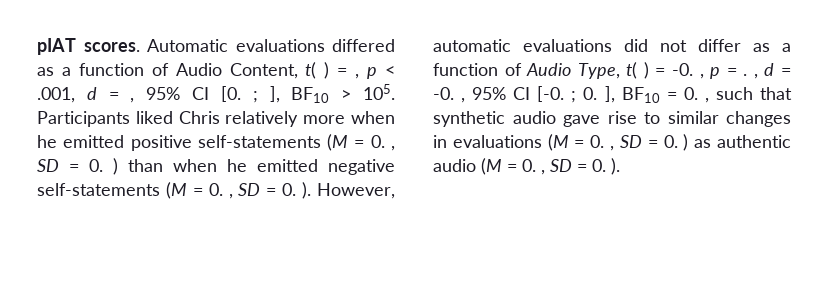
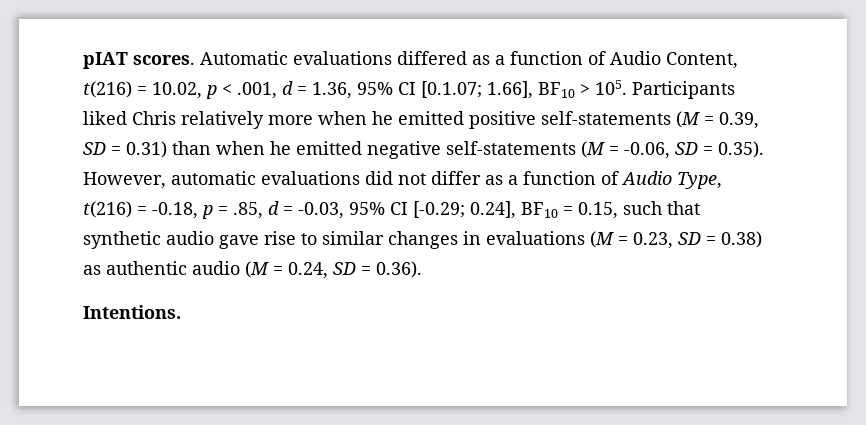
- Automatic evaluations differed as a function of Audio Content, t( ) = , p < .001, d = , 95% CI [0. ; ], BF10 > 105. Participants liked Chris relatively more when he emitted positive self-statements (M = 0. , SD = 0. ) than when he emitted negative self-statements (M = 0. , SD = 0. ). However, automatic evaluations did not differ as a function of Audio Type, t( ) = -0. , p = . , d = -0. , 95% CI [-0. ; 0. ], BF10 = 0. , such that synthetic audio gave rise to similar changes in evaluations (M = 0. , SD = 0. ) as authentic audio (M = 0. , SD = 0. ).
+ Automatic evaluations differed as a function of Audio Content, t(216) = 10.02, p < .001, d = 1.36, 95% CI [0.1.07; 1.66], BF10 > 105. Participants liked Chris relatively more when he emitted positive self-statements (M = 0.39, SD = 0.31) than when he emitted negative self-statements (M = -0.06, SD = 0.35). However, automatic evaluations did not differ as a function of Audio Type, t(216) = -0.18, p = .85, d = -0.03, 95% CI [-0.29; 0.24], BF10 = 0.15, such that synthetic audio gave rise to similar changes in evaluations (M = 0.23, SD = 0.38) as authentic audio (M = 0.24, SD = 0.36).
+ Intentions.

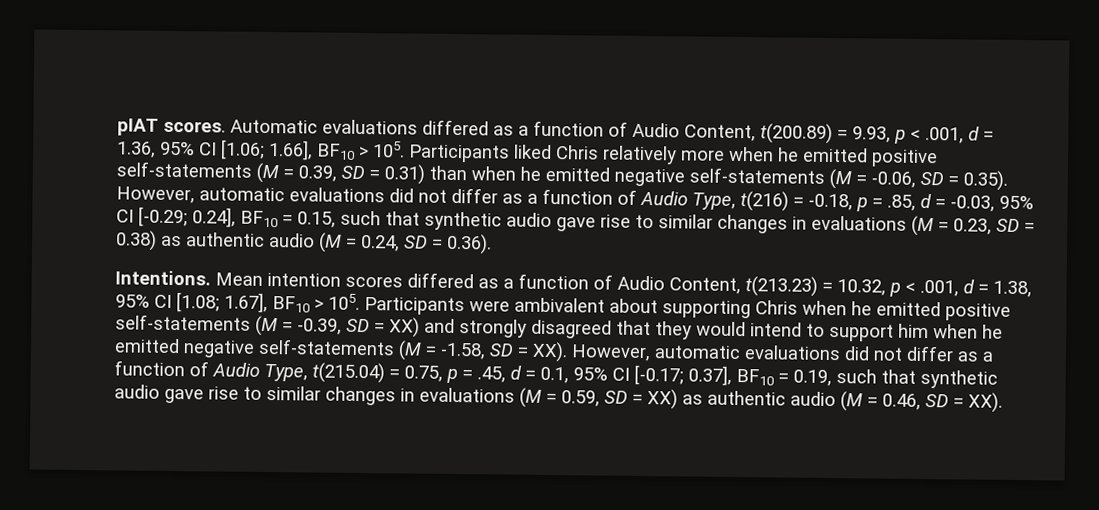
- Automatic evaluations differed as a function of Audio Content, t(216) = 10.02, p < .001, d = 1.36, 95% CI [0.1.07;
+ Automatic evaluations differed as a function of Audio Content, t(200.89) = 9.93, p < .001, d = 1.36, 95% CI [1.06;
+ Mean intention scores differed as a function of Audio Content, t(213.23) = 10.32, p < .001, d = 1.38, 95% CI [1.08; 1.67], BF10 > 105. Participants were ambivalent about supporting Chris when he emitted positive self-statements (M = -0.39, SD = XX) and strongly disagreed that they would intend to support him when he emitted negative self-statements (M = -1.58, SD = XX). However, automatic evaluations did not differ as a function of Audio Type, t(215.04) = 0.75, p = .45, d = 0.1, 95% CI [-0.17; 0.37], BF10 = 0.19, such that synthetic audio gave rise to similar changes in evaluations (M = 0.59, SD = XX) as authentic audio (M = 0.46, SD = XX).

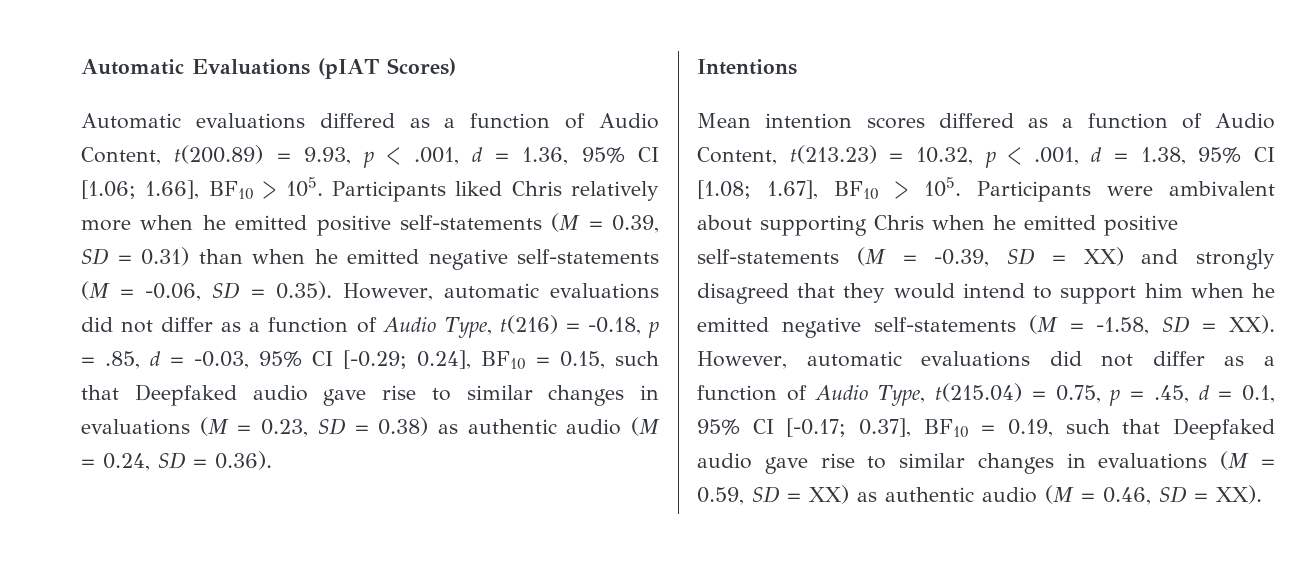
- pIAT scores. Automatic evaluations differed as a function of Audio Content, t(200.89) = 9.93, p < .001, d = 1.36, 95% CI [1.06;
+ Automatic Evaluations (pIAT Scores)
+ Automatic evaluations differed as a function of Audio Content, t(200.89) = 9.93, p < .001, d = 1.36, 95% CI [1.06;
- 0.24], BF10 = 0.15, such that synthetic audio gave rise to similar changes in evaluations (M = 0.23, SD = 0.38) as authentic audio (M = 0.24, SD = 0.36).
+ 0.24], BF10 = 0.15, such that Deepfaked audio gave rise to similar changes in evaluations (M = 0.23, SD = 0.38) as authentic audio (M = 0.24, SD = 0.36).
- Intentions. Mean intention scores differed as a function of Audio Content, t(213.23) = 10.32, p < .001, d = 1.38, 95% CI [1.08;
+ Intentions
+ Mean intention scores differed as a function of Audio Content, t(213.23) = 10.32, p < .001, d = 1.38, 95% CI [1.08;
- 0.37], BF10 = 0.19, such that synthetic audio gave rise to similar changes in evaluations (M = 0.59, SD = XX) as authentic audio (M = 0.46, SD = XX).
+ 0.37], BF10 = 0.19, such that Deepfaked audio gave rise to similar changes in evaluations (M = 0.59, SD = XX) as authentic audio (M = 0.46, SD = XX).

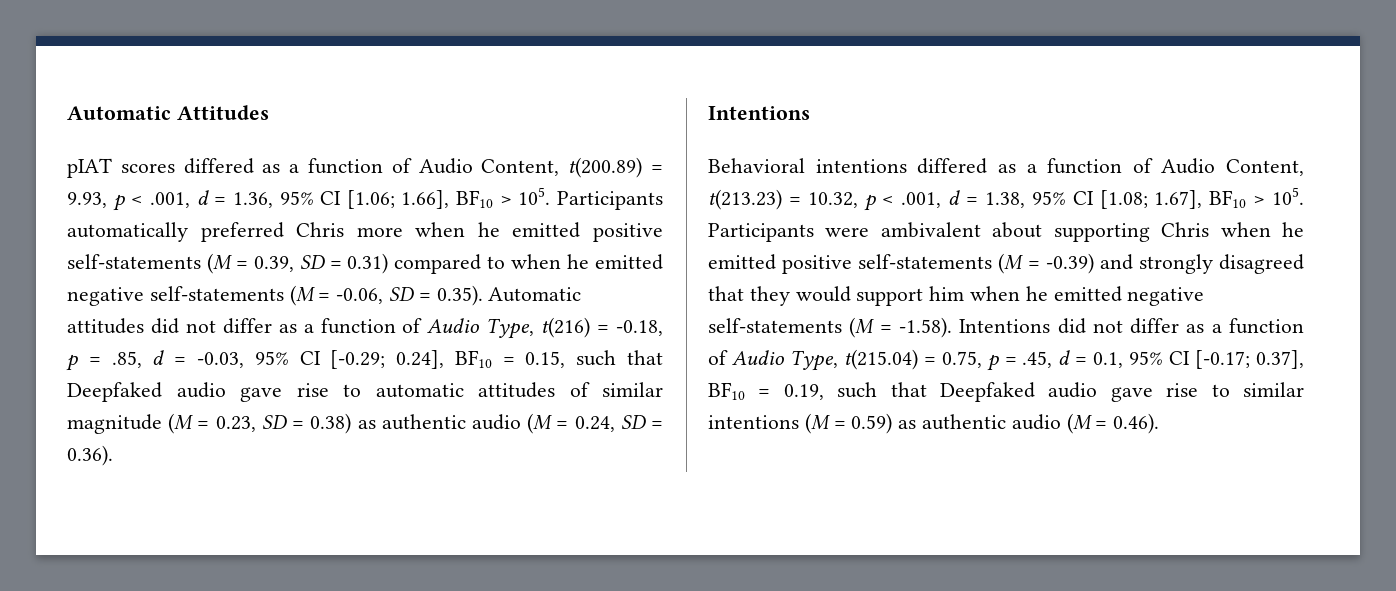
- Automatic Evaluations (pIAT Scores)
- Automatic evaluations differed as a function of Audio Content, t(200.89) = 9.93, p < .001, d = 1.36, 95% CI [1.06;
+ Automatic Attitudes
+ pIAT scores differed as a function of Audio Content, t(200.89) = 9.93, p < .001, d = 1.36, 95% CI [1.06;
- 1.66], BF10 > 105. Participants liked Chris relatively more when he emitted positive self-statements (M = 0.39, SD = 0.31) than when he emitted negative self-statements (M = -0.06, SD = 0.35). However, automatic evaluations did not differ as a function of Audio Type, t(216) = -0.18, p = .85, d = -0.03, 95% CI [-0.29;
+ 1.66], BF10 > 105. Participants automatically preferred Chris more when he emitted positive self-statements (M = 0.39, SD = 0.31) compared to when he emitted negative self-statements (M = -0.06, SD = 0.35). Automatic attitudes did not differ as a function of Audio Type, t(216) = -0.18, p = .85, d = -0.03, 95% CI [-0.29;
- 0.24], BF10 = 0.15, such that Deepfaked audio gave rise to similar changes in evaluations (M = 0.23, SD = 0.38) as authentic audio (M = 0.24, SD = 0.36).
+ 0.24], BF10 = 0.15, such that Deepfaked audio gave rise to automatic attitudes of similar magnitude (M = 0.23, SD = 0.38) as authentic audio (M = 0.24, SD = 0.36).
- Mean intention scores differed as a function of Audio Content, t(213.23) = 10.32, p < .001, d = 1.38, 95% CI [1.08;
+ Behavioral intentions differed as a function of Audio Content, t(213.23) = 10.32, p < .001, d = 1.38, 95% CI [1.08;
- 1.67], BF10 > 105. Participants were ambivalent about supporting Chris when he emitted positive self-statements (M = -0.39, SD = XX) and strongly disagreed that they would intend to support him when he emitted negative self-statements (M = -1.58, SD = XX). However, automatic evaluations did not differ as a function of Audio Type, t(215.04) = 0.75, p = .45, d = 0.1, 95% CI [-0.17;
+ 1.67], BF10 > 105. Participants were ambivalent about supporting Chris when he emitted positive self-statements (M = -0.39) and strongly disagreed that they would support him when he emitted negative self-statements (M = -1.58). Intentions did not differ as a function of Audio Type, t(215.04) = 0.75, p = .45, d = 0.1, 95% CI [-0.17;
- 0.37], BF10 = 0.19, such that Deepfaked audio gave rise to similar changes in evaluations (M = 0.59, SD = XX) as authentic audio (M = 0.46, SD = XX).
+ 0.37], BF10 = 0.19, such that Deepfaked audio gave rise to similar intentions (M = 0.59) as authentic audio (M = 0.46).

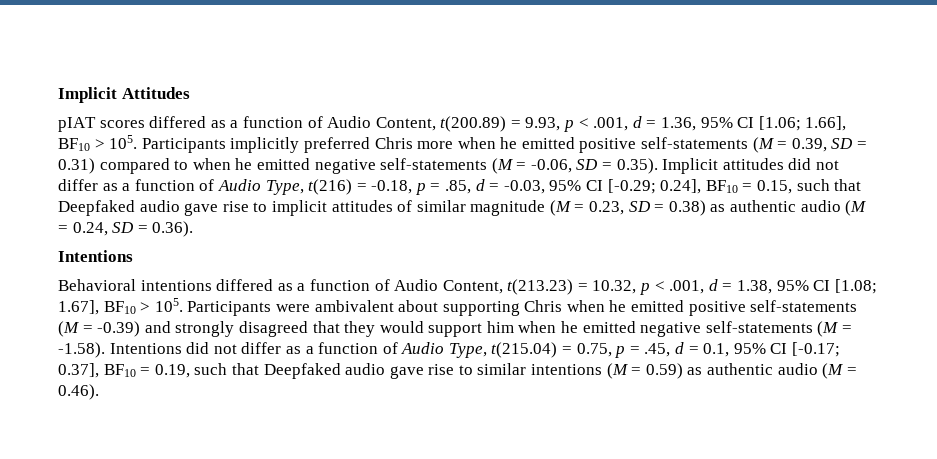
- Automatic Attitudes
+ Implicit Attitudes
- 1.66], BF10 > 105. Participants automatically preferred Chris more when he emitted positive self-statements (M = 0.39, SD = 0.31) compared to when he emitted negative self-statements (M = -0.06, SD = 0.35). Automatic attitudes did not differ as a function of Audio Type, t(216) = -0.18, p = .85, d = -0.03, 95% CI [-0.29;
+ 1.66], BF10 > 105. Participants implicitly preferred Chris more when he emitted positive self-statements (M = 0.39, SD = 0.31) compared to when he emitted negative self-statements (M = -0.06, SD = 0.35). Implicit attitudes did not differ as a function of Audio Type, t(216) = -0.18, p = .85, d = -0.03, 95% CI [-0.29;
- 0.24], BF10 = 0.15, such that Deepfaked audio gave rise to automatic attitudes of similar magnitude (M = 0.23, SD = 0.38) as authentic audio (M = 0.24, SD = 0.36).
+ 0.24], BF10 = 0.15, such that Deepfaked audio gave rise to implicit attitudes of similar magnitude (M = 0.23, SD = 0.38) as authentic audio (M = 0.24, SD = 0.36).

